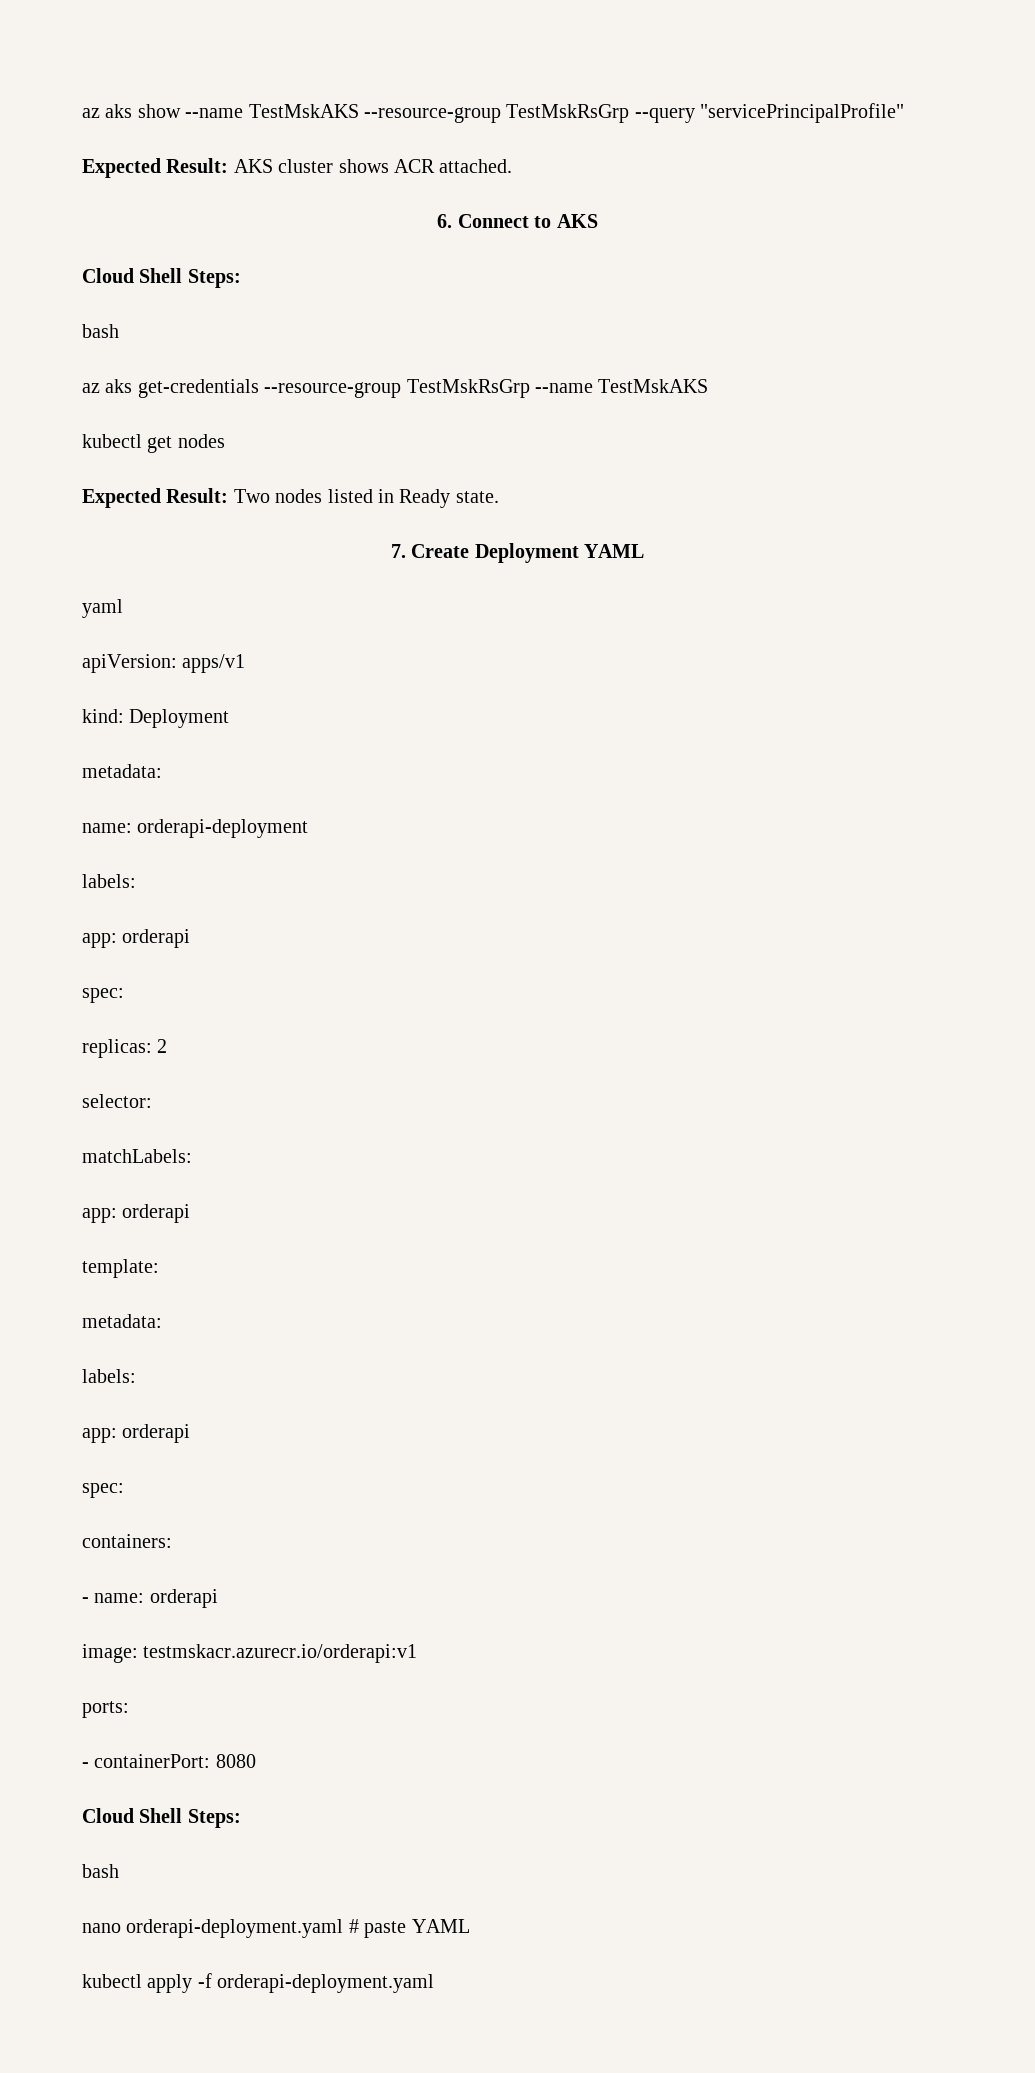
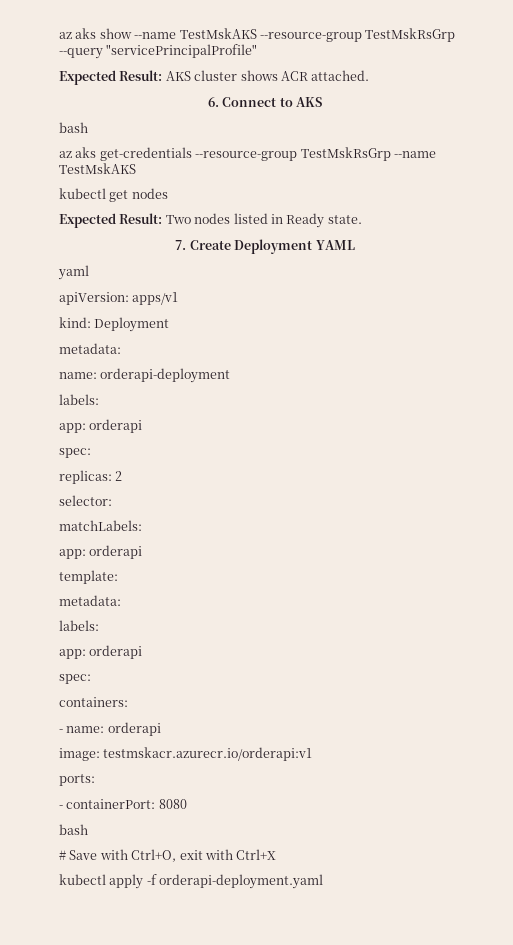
  6. Connect to AKS
- Cloud Shell Steps:
  - containerPort: 8080
- Cloud Shell Steps:
  bash
- nano orderapi-deployment.yaml # paste YAML
+ # Save with Ctrl+O, exit with Ctrl+X

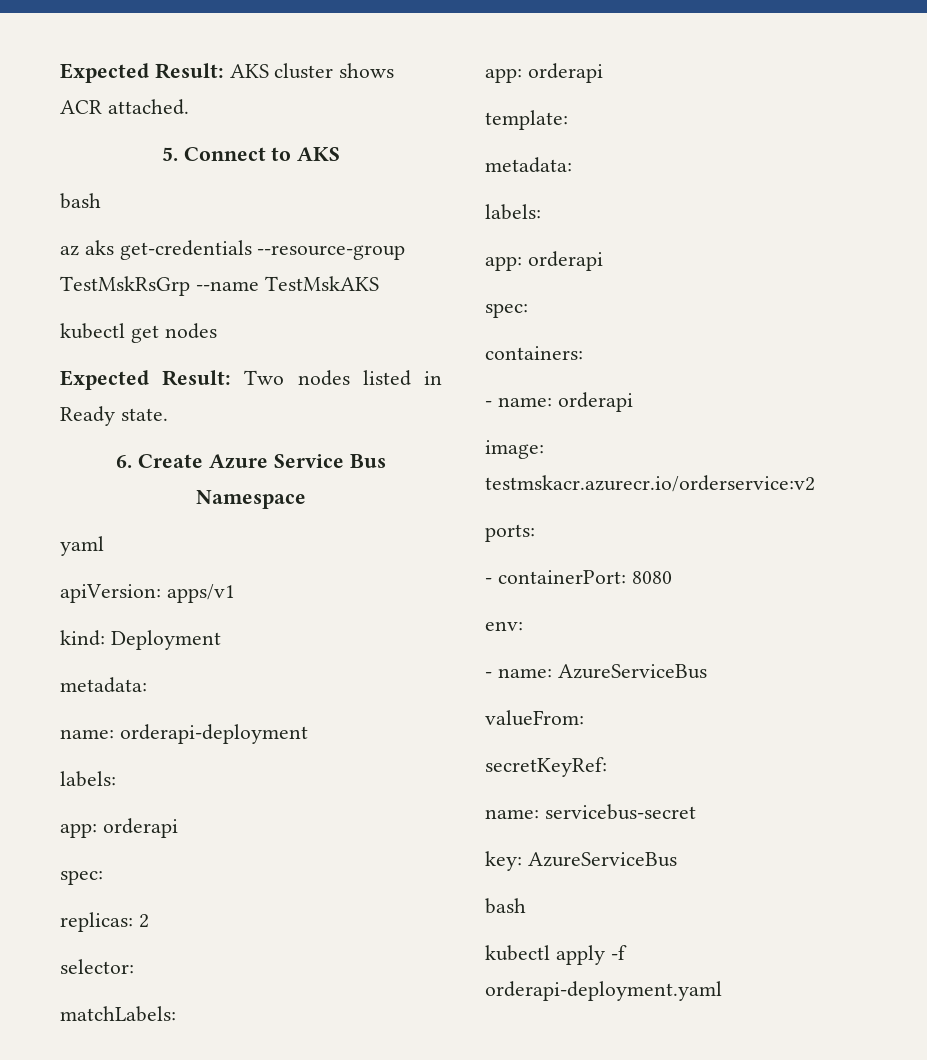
- az aks show --name TestMskAKS --resource-group TestMskRsGrp --query "servicePrincipalProfile"
- 6. Connect to AKS
+ 5. Connect to AKS
- 7. Create Deployment YAML
+ 6. Create Azure Service Bus Namespace
- image: testmskacr.azurecr.io/orderapi:v1
+ image: testmskacr.azurecr.io/orderservice:v2
  - containerPort: 8080
+ env:
+ - name: AzureServiceBus
+ valueFrom:
+ secretKeyRef:
+ name: servicebus-secret
+ key: AzureServiceBus
  bash
- # Save with Ctrl+O, exit with Ctrl+X

